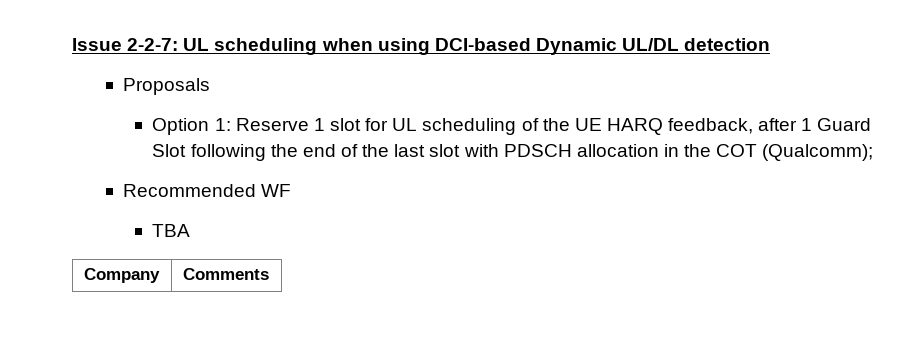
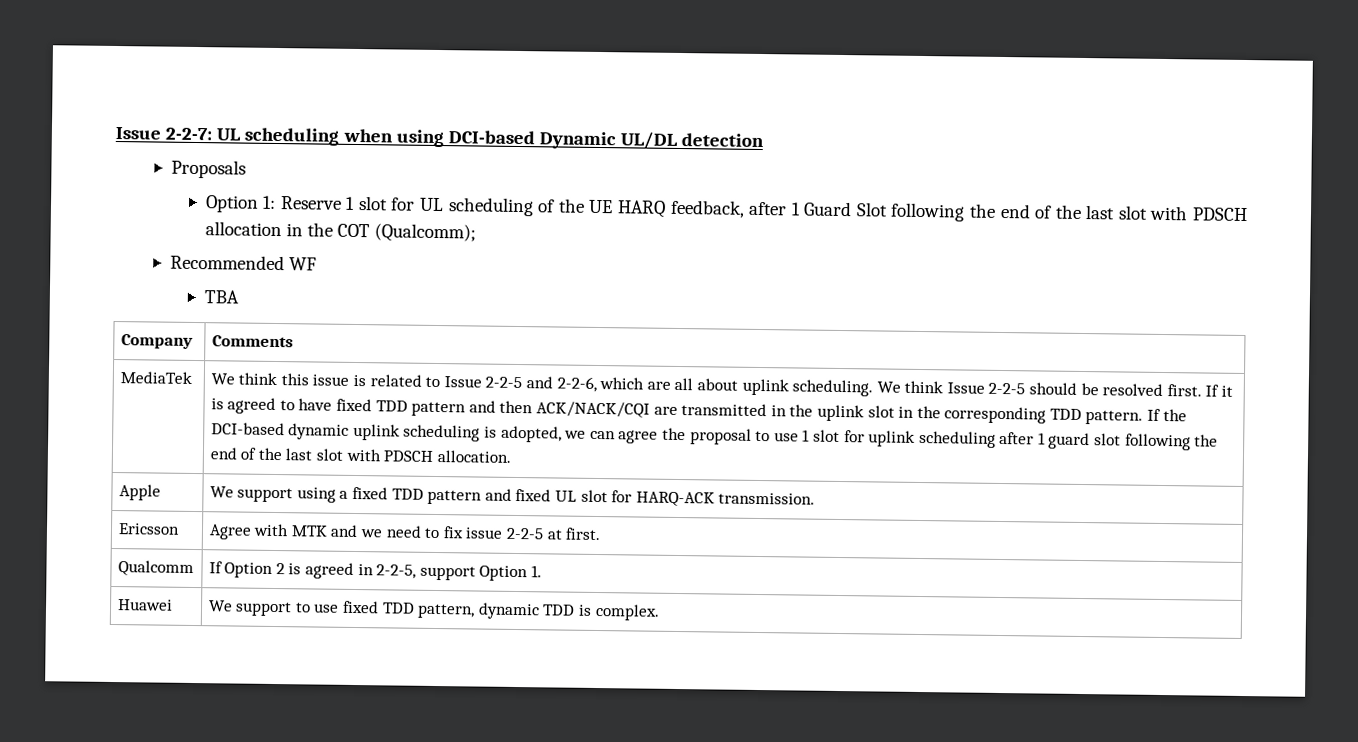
+ MediaTek | We think this issue is related to Issue 2-2-5 and 2-2-6, which are all about uplink scheduling. We think Issue 2-2-5 should be resolved first. If it is agreed to have fixed TDD pattern and then ACK/NACK/CQI are transmitted in the uplink slot in the corresponding TDD pattern. If the DCI-based dynamic uplink scheduling is adopted, we can agree the proposal to use 1 slot for uplink scheduling after 1 guard slot following the end of the last slot with PDSCH allocation.
+ Apple | We support using a fixed TDD pattern and fixed UL slot for HARQ-ACK transmission.
+ Ericsson | Agree with MTK and we need to fix issue 2-2-5 at first.
+ Qualcomm | If Option 2 is agreed in 2-2-5, support Option 1.
+ Huawei | We support to use fixed TDD pattern, dynamic TDD is complex.

